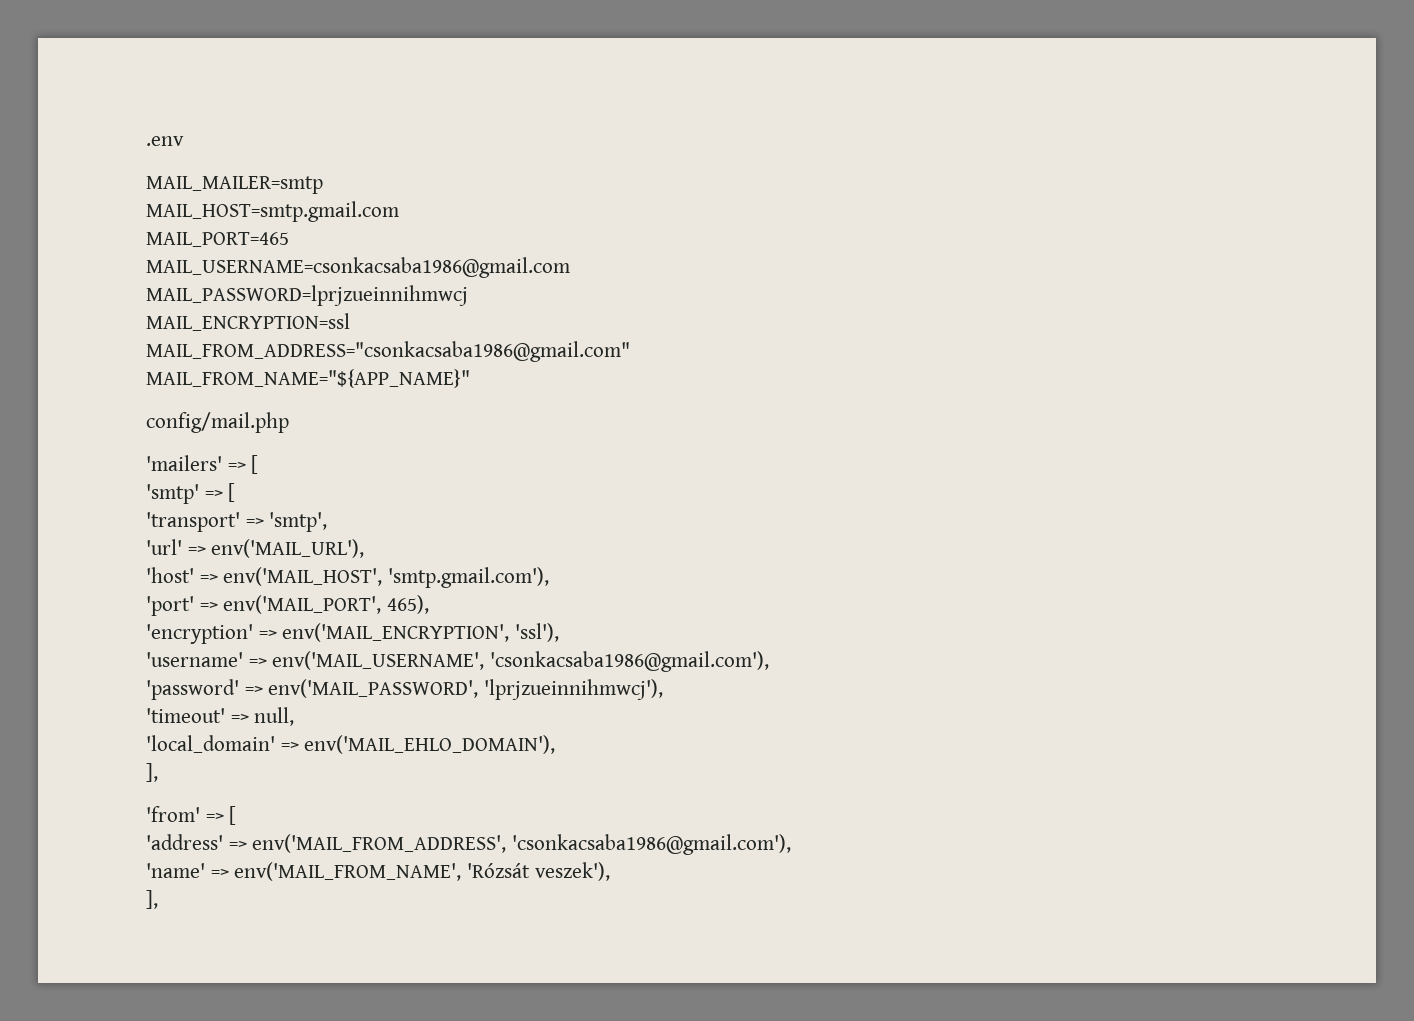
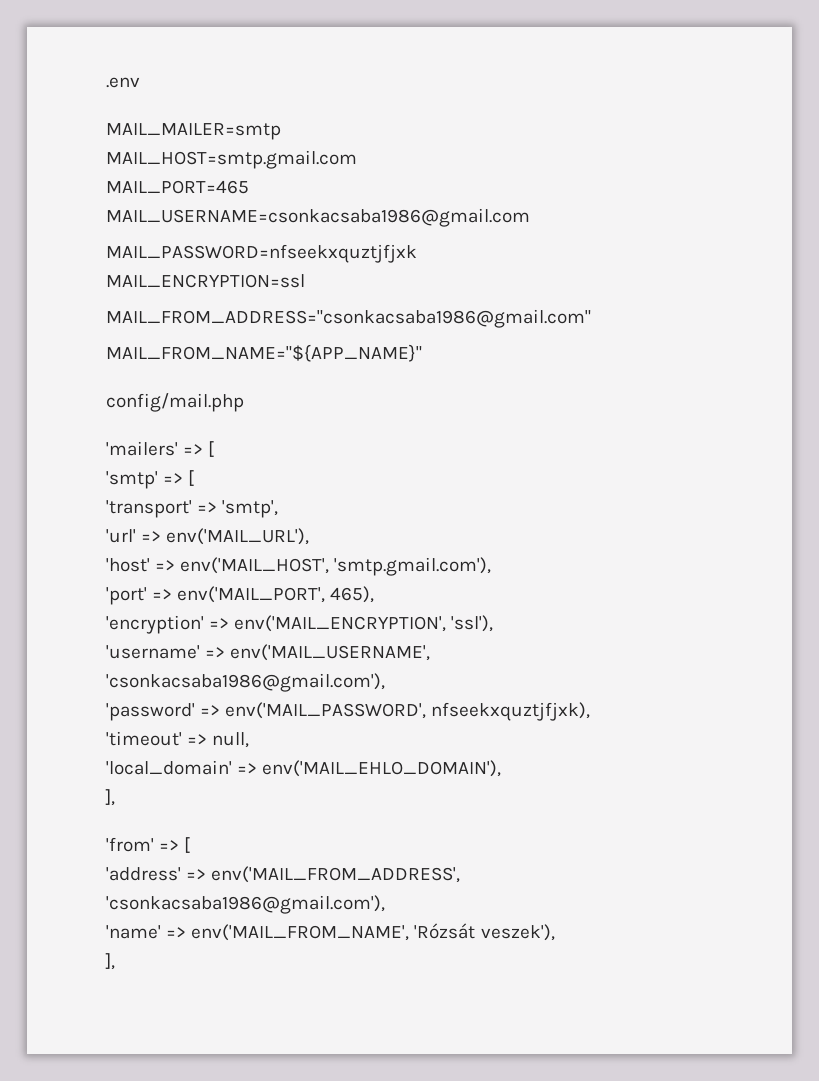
- MAIL_PASSWORD=lprjzueinnihmwcj
+ MAIL_PASSWORD=nfseekxquztjfjxk
- 'password' => env('MAIL_PASSWORD', 'lprjzueinnihmwcj'),
+ 'password' => env('MAIL_PASSWORD', nfseekxquztjfjxk),

